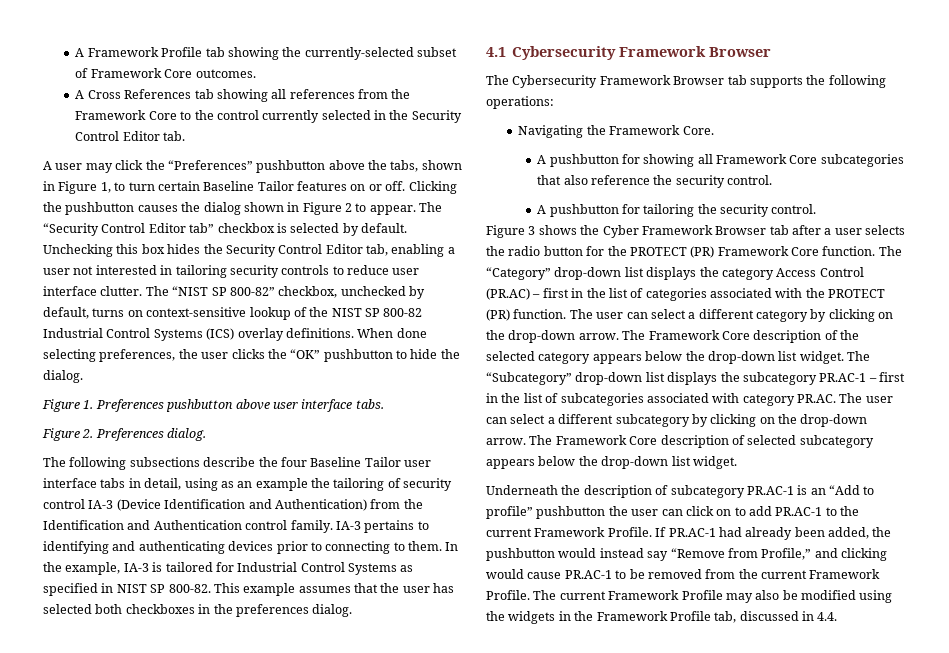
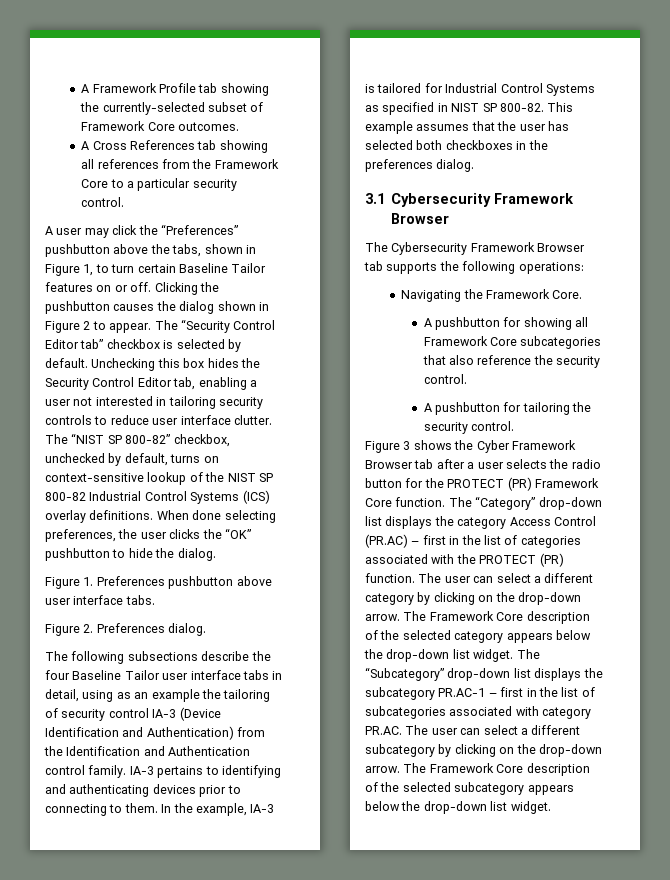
- A Cross References tab showing all references from the Framework Core to the control currently selected in the Security Control Editor tab.
+ A Cross References tab showing all references from the Framework Core to a particular security control.
- 4.1 Cybersecurity Framework Browser
+ 3.1 Cybersecurity Framework Browser
- The Framework Core description of selected subcategory appears below the drop-down list widget.
+ The Framework Core description of the selected subcategory appears below the drop-down list widget.
- Underneath the description of subcategory PR.AC-1 is an “Add to profile” pushbutton the user can click on to add PR.AC-1 to the current Framework Profile. If PR.AC-1 had already been added, the pushbutton would instead say “Remove from Profile,” and clicking would cause PR.AC-1 to be removed from the current Framework Profile. The current Framework Profile may also be modified using the widgets in the Framework Profile tab, discussed in 4.4.

